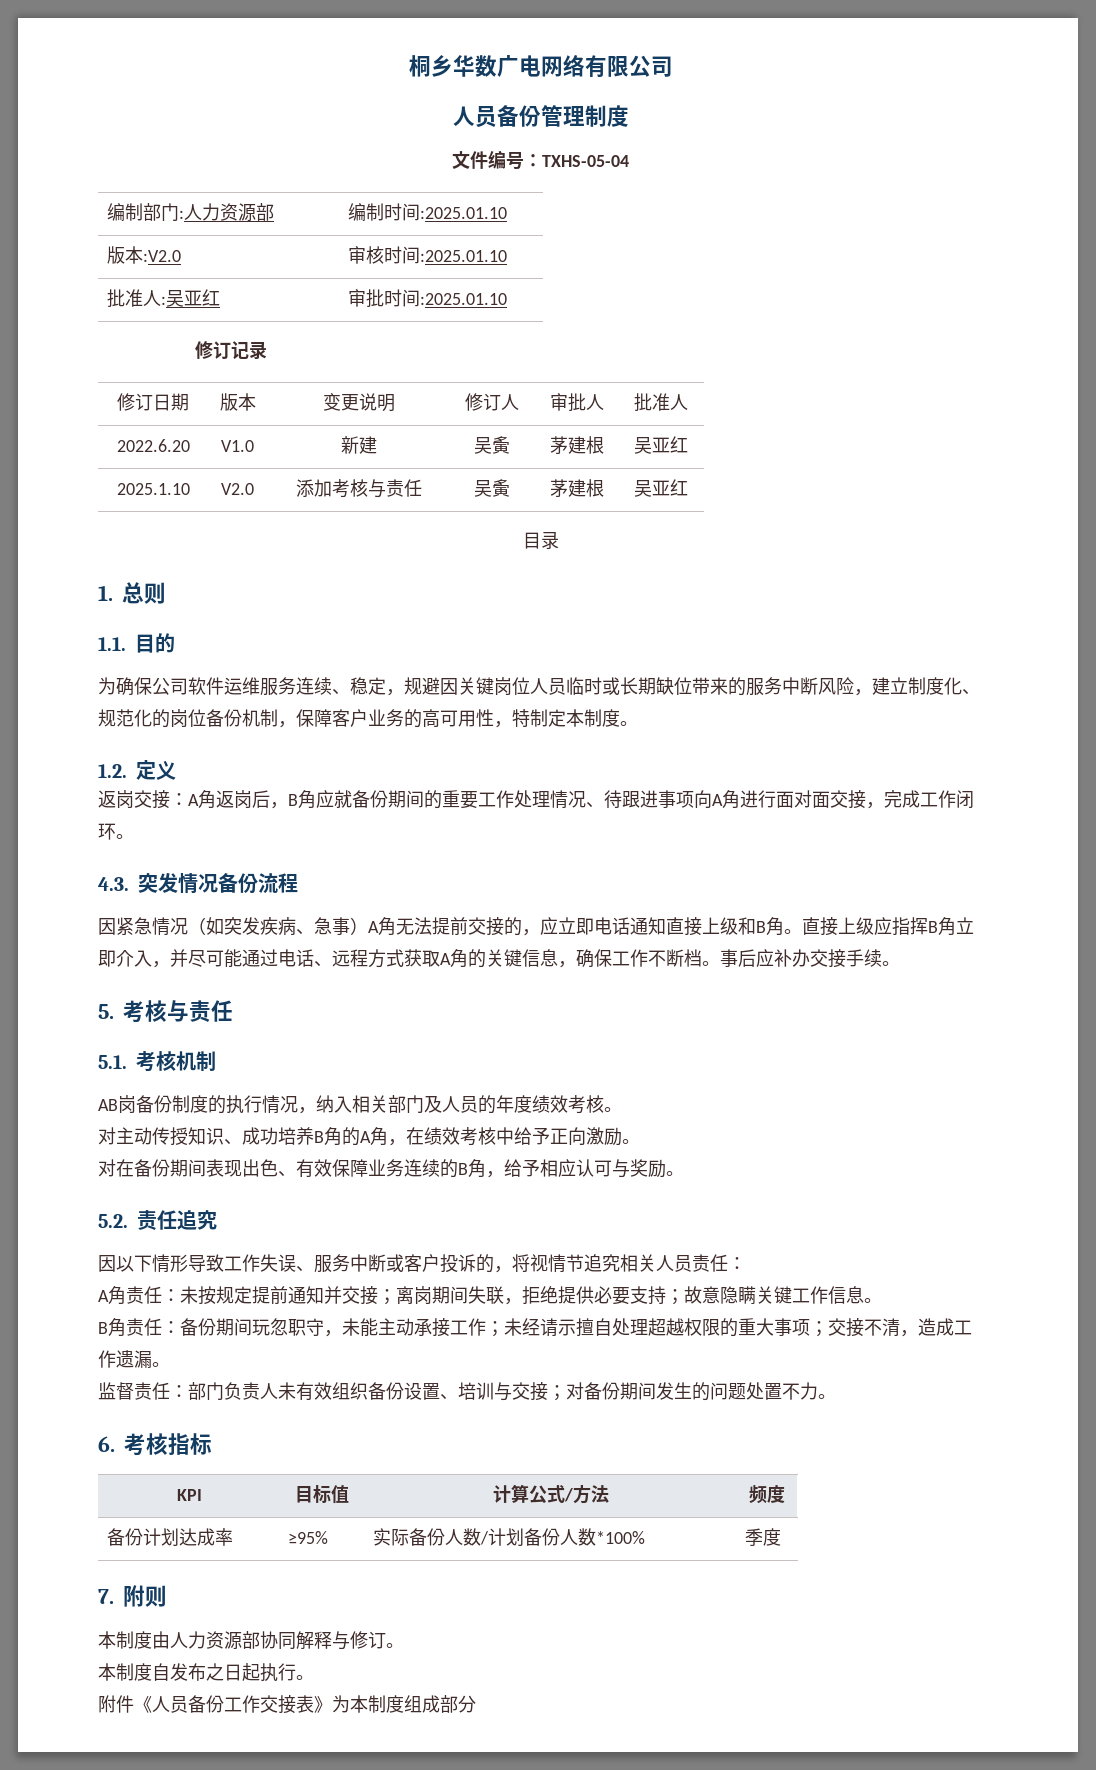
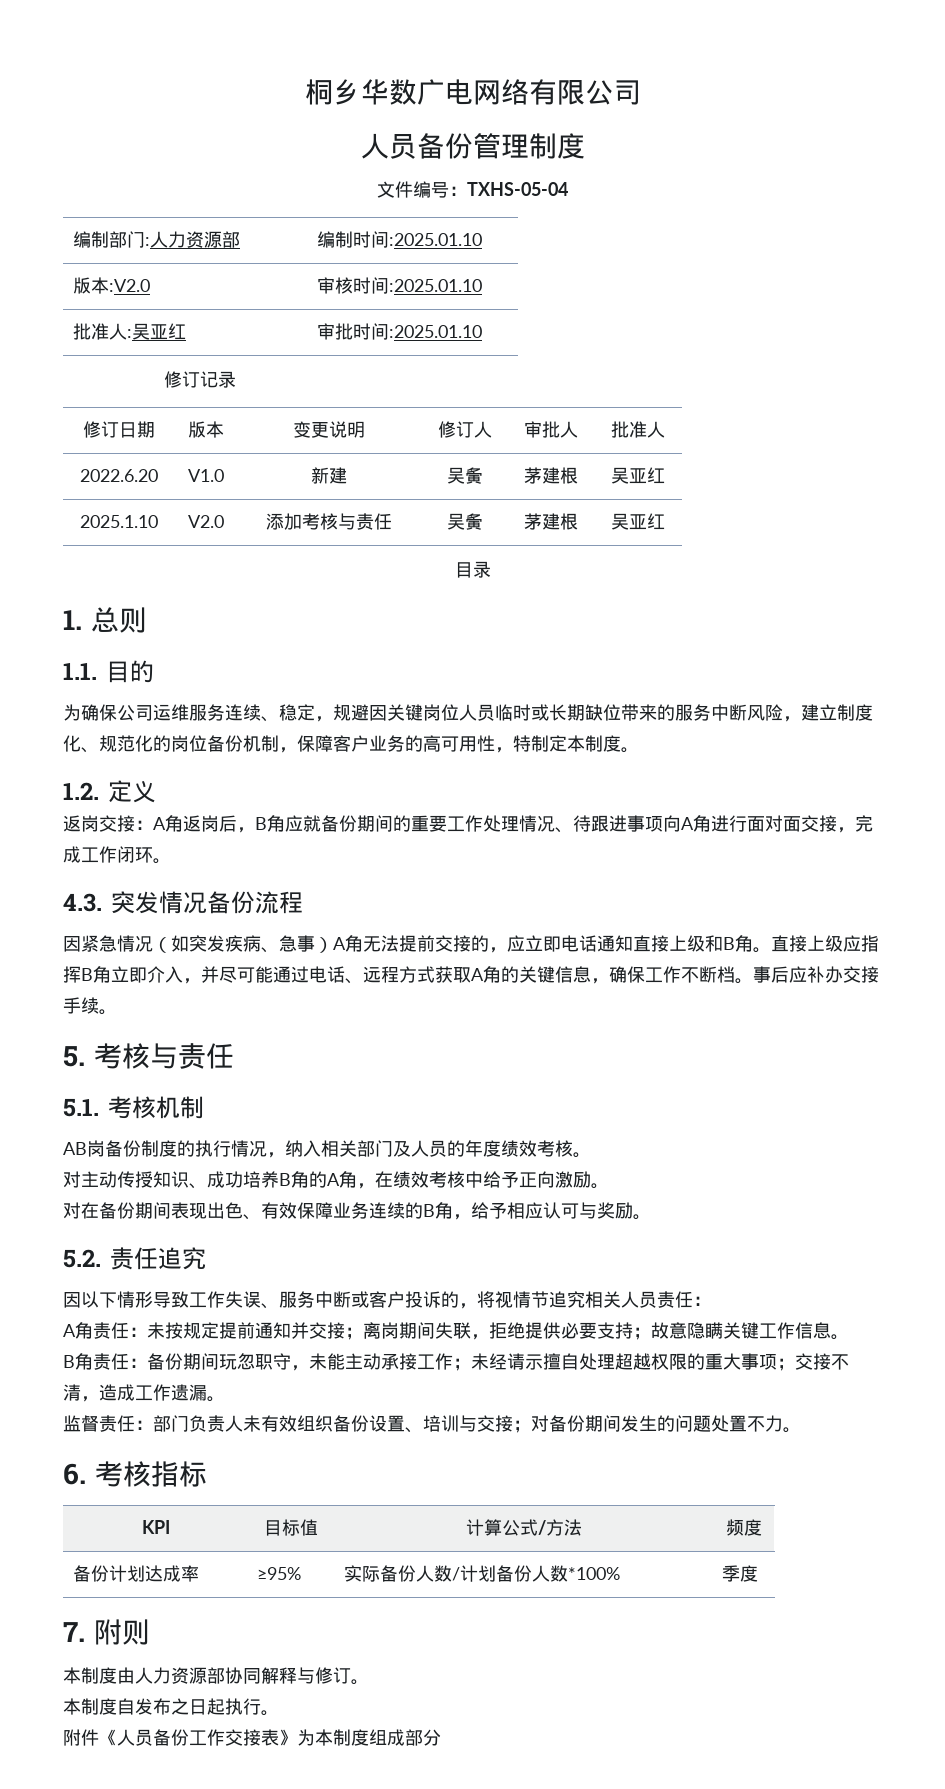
- 为确保公司软件运维服务连续、稳定，规避因关键岗位人员临时或长期缺位带来的服务中断风险，建立制度化、规范化的岗位备份机制，保障客户业务的高可用性，特制定本制度。
+ 为确保公司运维服务连续、稳定，规避因关键岗位人员临时或长期缺位带来的服务中断风险，建立制度化、规范化的岗位备份机制，保障客户业务的高可用性，特制定本制度。

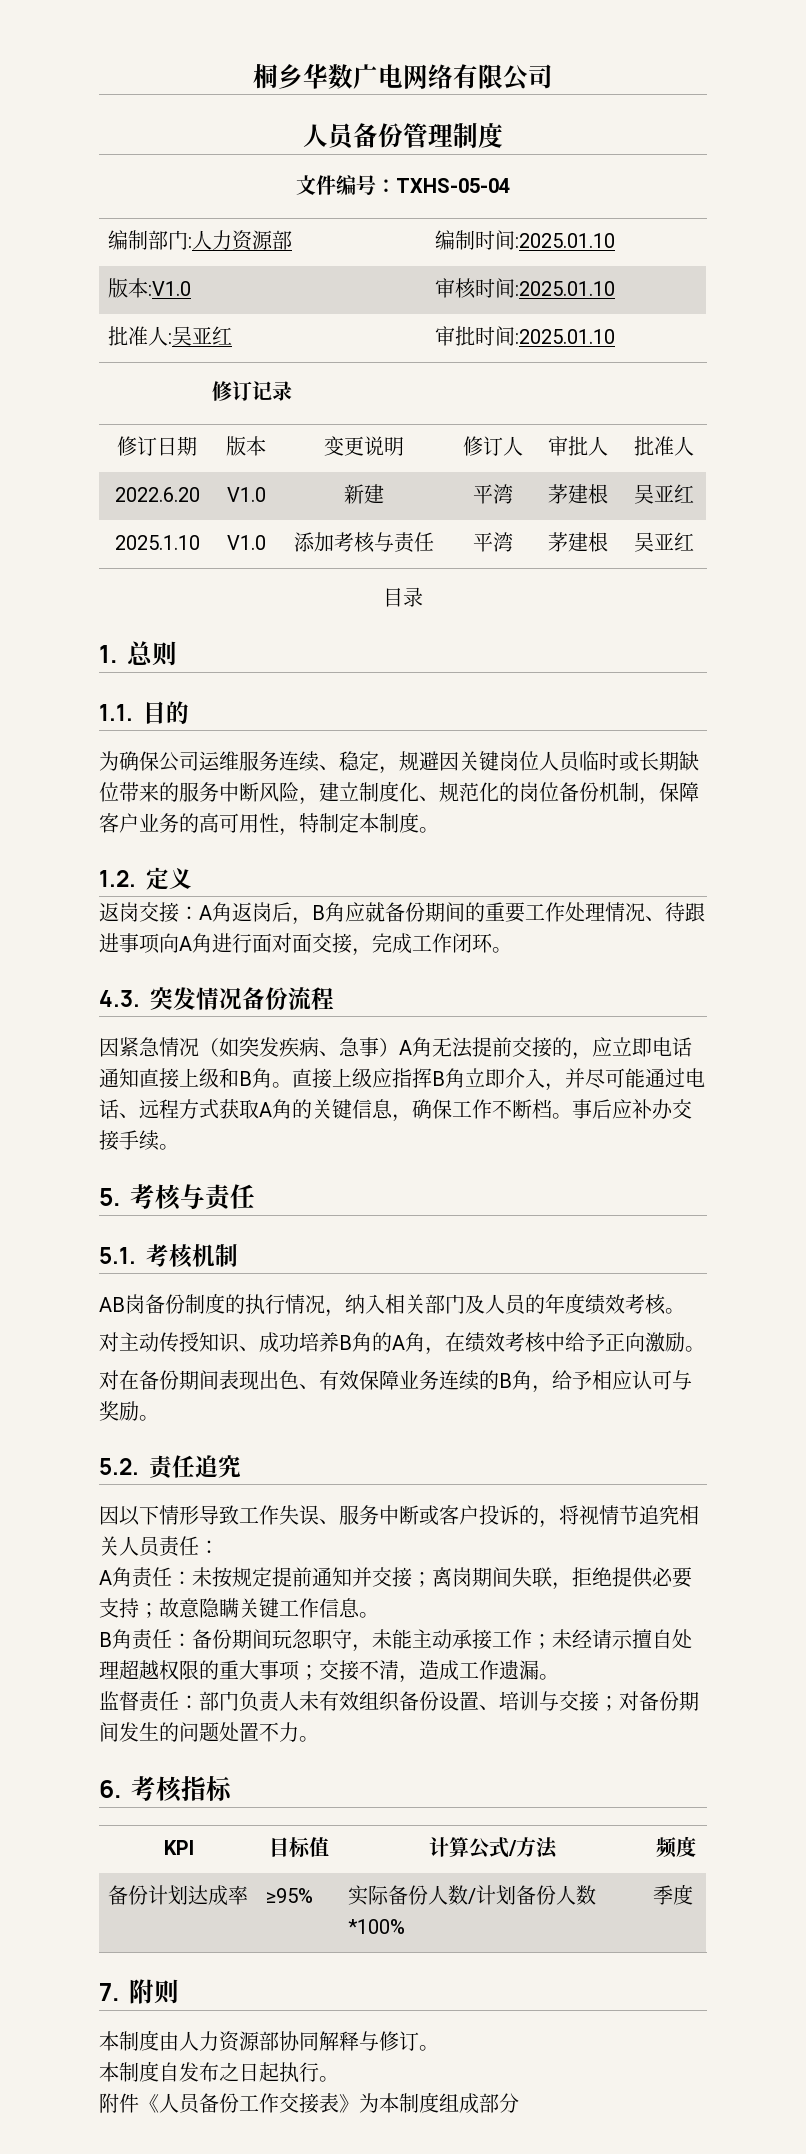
- 版本:V2.0 | 审核时间:2025.01.10
+ 版本:V1.0 | 审核时间:2025.01.10
- 2022.6.20 | V1.0 | 新建 | 吴夤 | 茅建根 | 吴亚红
+ 2022.6.20 | V1.0 | 新建 | 平湾 | 茅建根 | 吴亚红
- 2025.1.10 | V2.0 | 添加考核与责任 | 吴夤 | 茅建根 | 吴亚红
+ 2025.1.10 | V1.0 | 添加考核与责任 | 平湾 | 茅建根 | 吴亚红

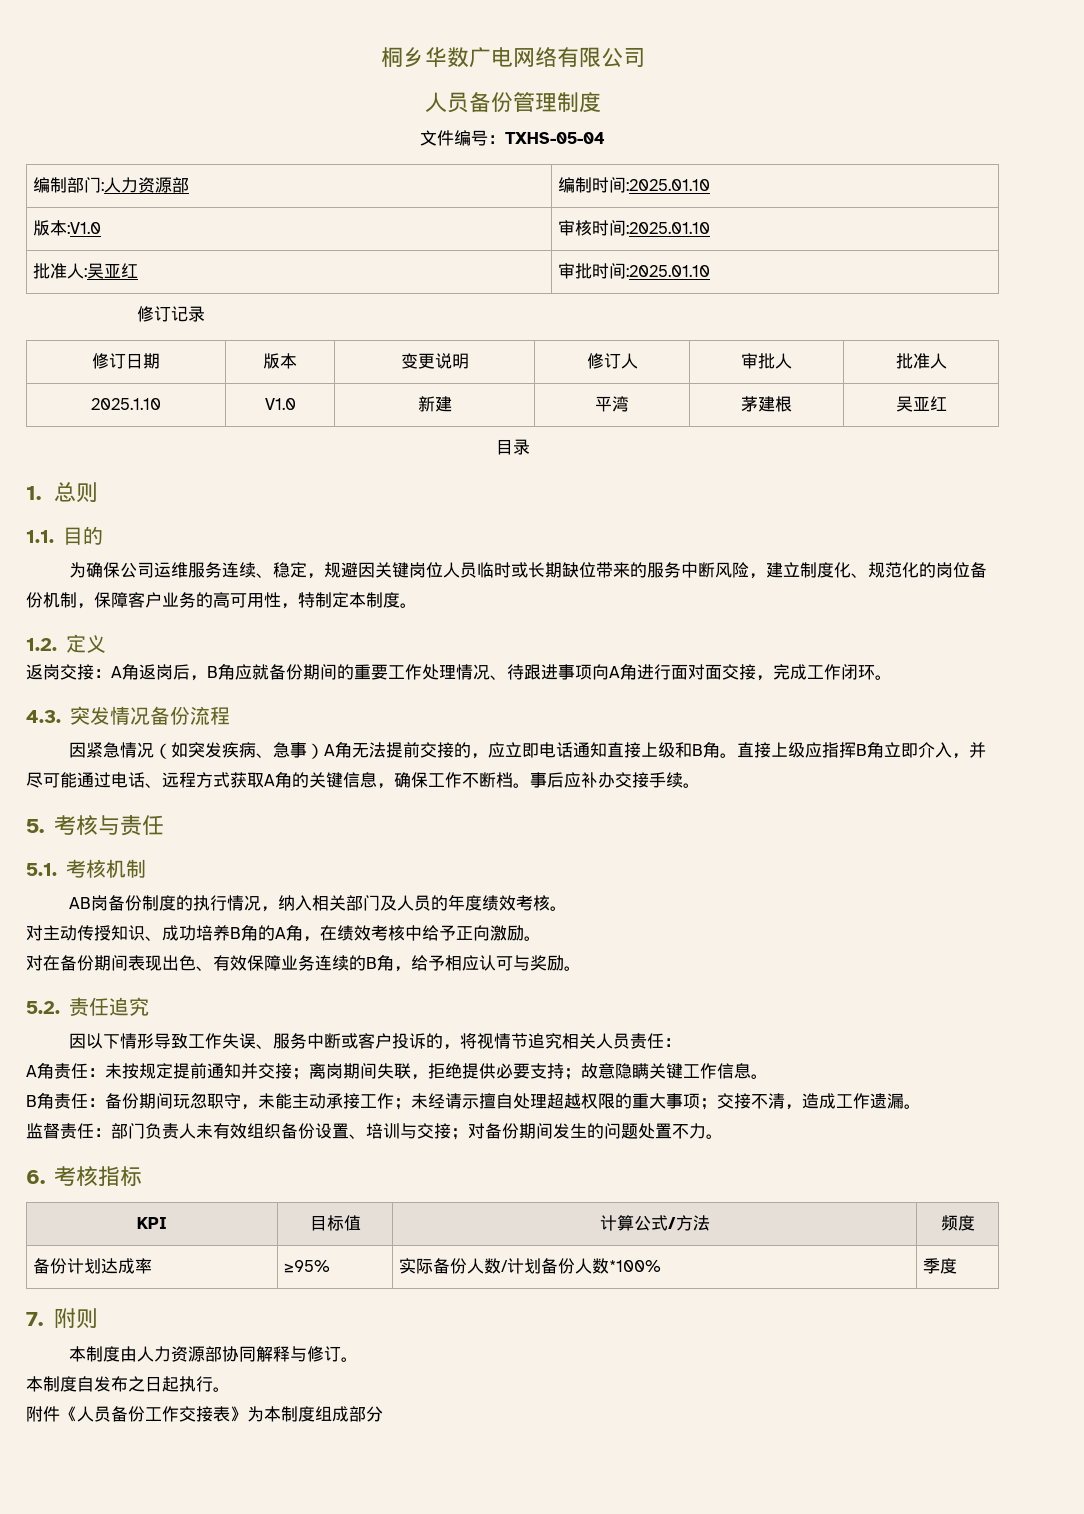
- 2022.6.20 | V1.0 | 新建 | 平湾 | 茅建根 | 吴亚红
+ 2025.1.10 | V1.0 | 新建 | 平湾 | 茅建根 | 吴亚红
- 2025.1.10 | V1.0 | 添加考核与责任 | 平湾 | 茅建根 | 吴亚红

